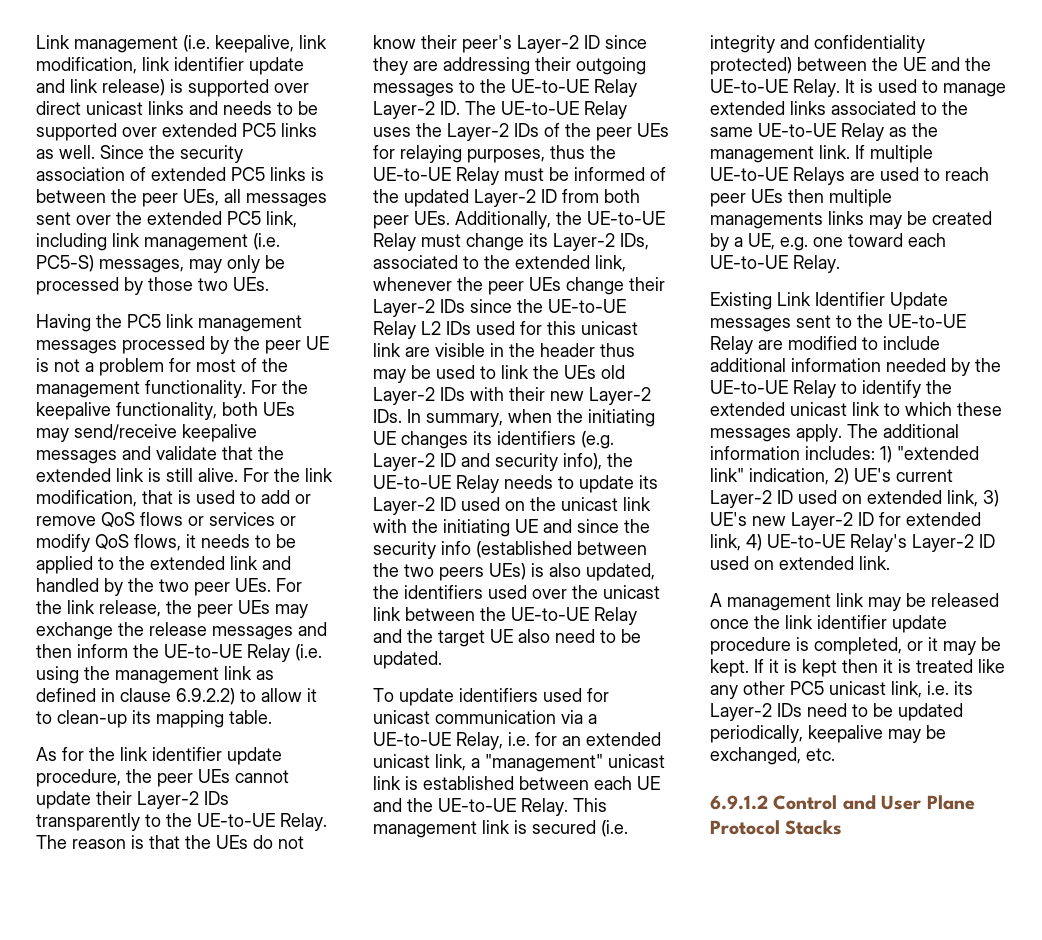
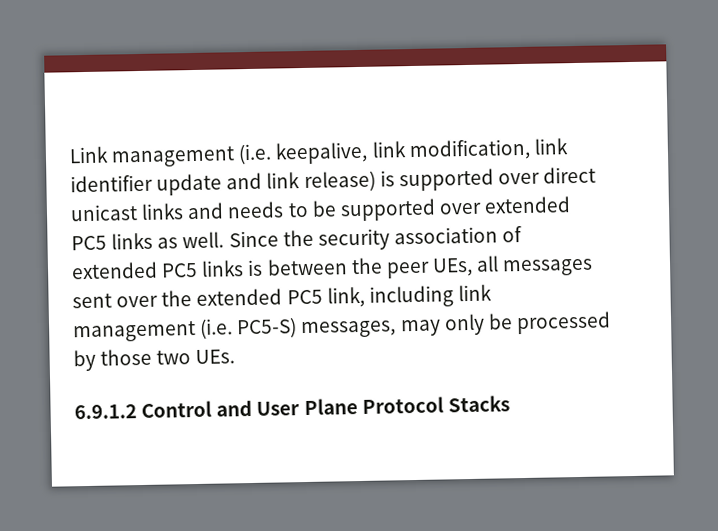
- Having the PC5 link management messages processed by the peer UE is not a problem for most of the management functionality. For the keepalive functionality, both UEs may send/receive keepalive messages and validate that the extended link is still alive. For the link modification, that is used to add or remove QoS flows or services or modify QoS flows, it needs to be applied to the extended link and handled by the two peer UEs. For the link release, the peer UEs may exchange the release messages and then inform the UE-to-UE Relay (i.e. using the management link as defined in clause 6.9.2.2) to allow it to clean-up its mapping table.
- As for the link identifier update procedure, the peer UEs cannot update their Layer-2 IDs transparently to the UE-to-UE Relay. The reason is that the UEs do not know their peer's Layer-2 ID since they are addressing their outgoing messages to the UE-to-UE Relay Layer-2 ID. The UE-to-UE Relay uses the Layer-2 IDs of the peer UEs for relaying purposes, thus the UE-to-UE Relay must be informed of the updated Layer-2 ID from both peer UEs. Additionally, the UE-to-UE Relay must change its Layer-2 IDs, associated to the extended link, whenever the peer UEs change their Layer-2 IDs since the UE-to-UE Relay L2 IDs used for this unicast link are visible in the header thus may be used to link the UEs old Layer-2 IDs with their new Layer-2 IDs. In summary, when the initiating UE changes its identifiers (e.g. Layer-2 ID and security info), the UE-to-UE Relay needs to update its Layer-2 ID used on the unicast link with the initiating UE and since the security info (established between the two peers UEs) is also updated, the identifiers used over the unicast link between the UE-to-UE Relay and the target UE also need to be updated.
- To update identifiers used for unicast communication via a UE-to-UE Relay, i.e. for an extended unicast link, a "management" unicast link is established between each UE and the UE-to-UE Relay. This management link is secured (i.e. integrity and confidentiality protected) between the UE and the UE-to-UE Relay. It is used to manage extended links associated to the same UE-to-UE Relay as the management link. If multiple UE-to-UE Relays are used to reach peer UEs then multiple managements links may be created by a UE, e.g. one toward each UE-to-UE Relay.
- Existing Link Identifier Update messages sent to the UE-to-UE Relay are modified to include additional information needed by the UE-to-UE Relay to identify the extended unicast link to which these messages apply. The additional information includes: 1) "extended link" indication, 2) UE's current Layer-2 ID used on extended link, 3) UE's new Layer-2 ID for extended link, 4) UE-to-UE Relay's Layer-2 ID used on extended link.
- A management link may be released once the link identifier update procedure is completed, or it may be kept. If it is kept then it is treated like any other PC5 unicast link, i.e. its Layer-2 IDs need to be updated periodically, keepalive may be exchanged, etc.

